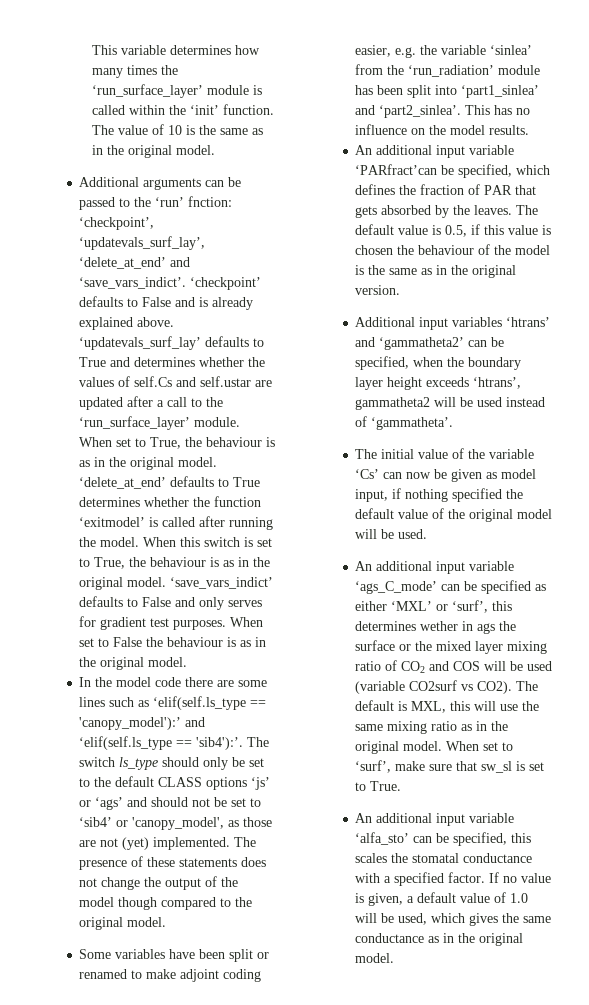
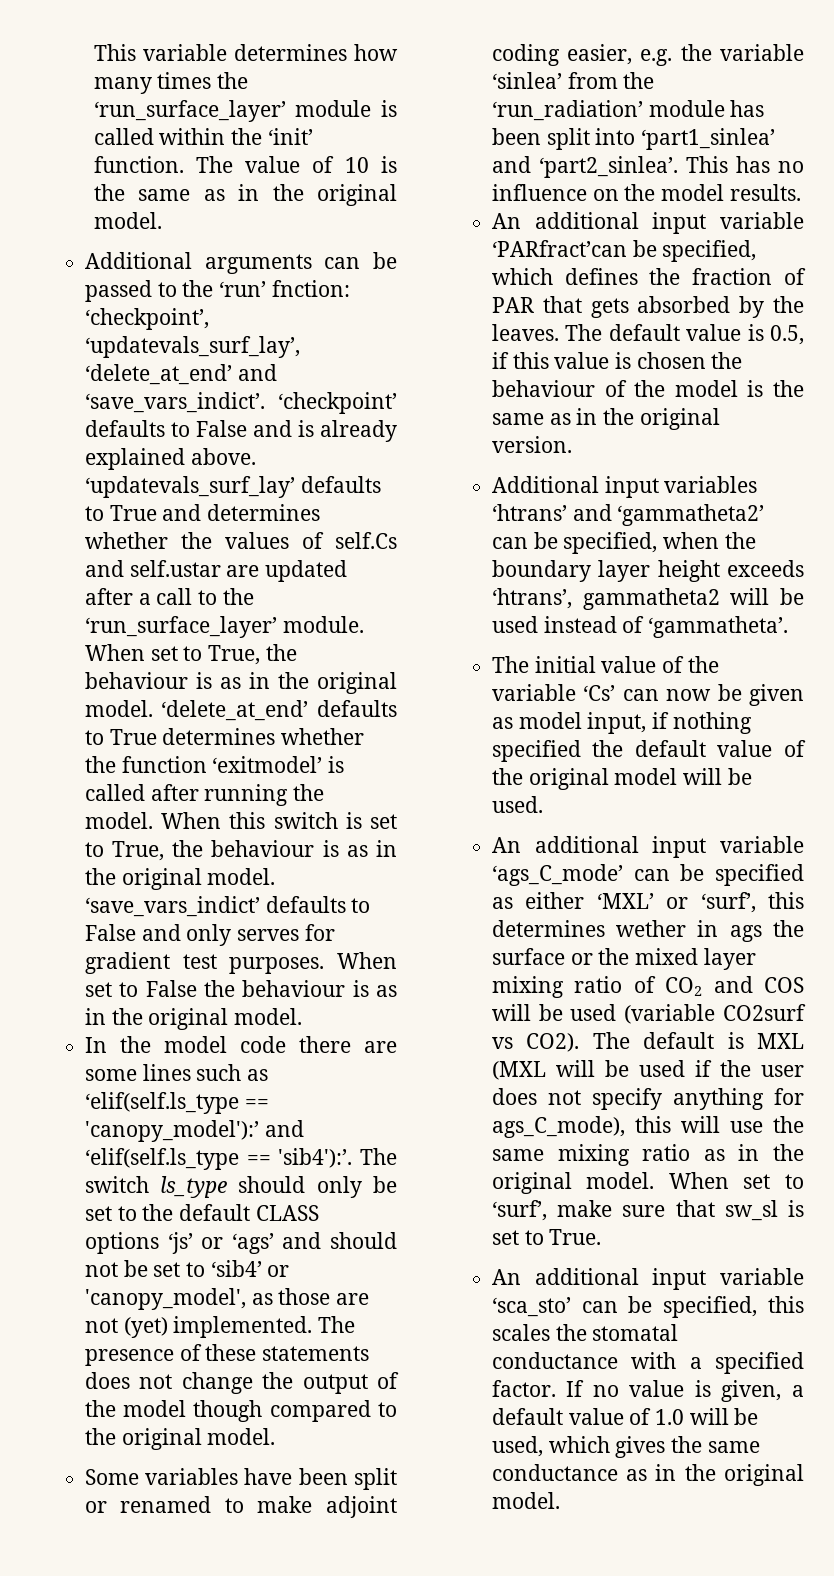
- The default is MXL, this will use the same mixing ratio as in the original model.
+ The default is MXL (MXL will be used if the user does not specify anything for ags_C_mode), this will use the same mixing ratio as in the original model.
- An additional input variable ‘alfa_sto’ can be specified, this scales the stomatal conductance with a specified factor.
+ An additional input variable ‘sca_sto’ can be specified, this scales the stomatal conductance with a specified factor.

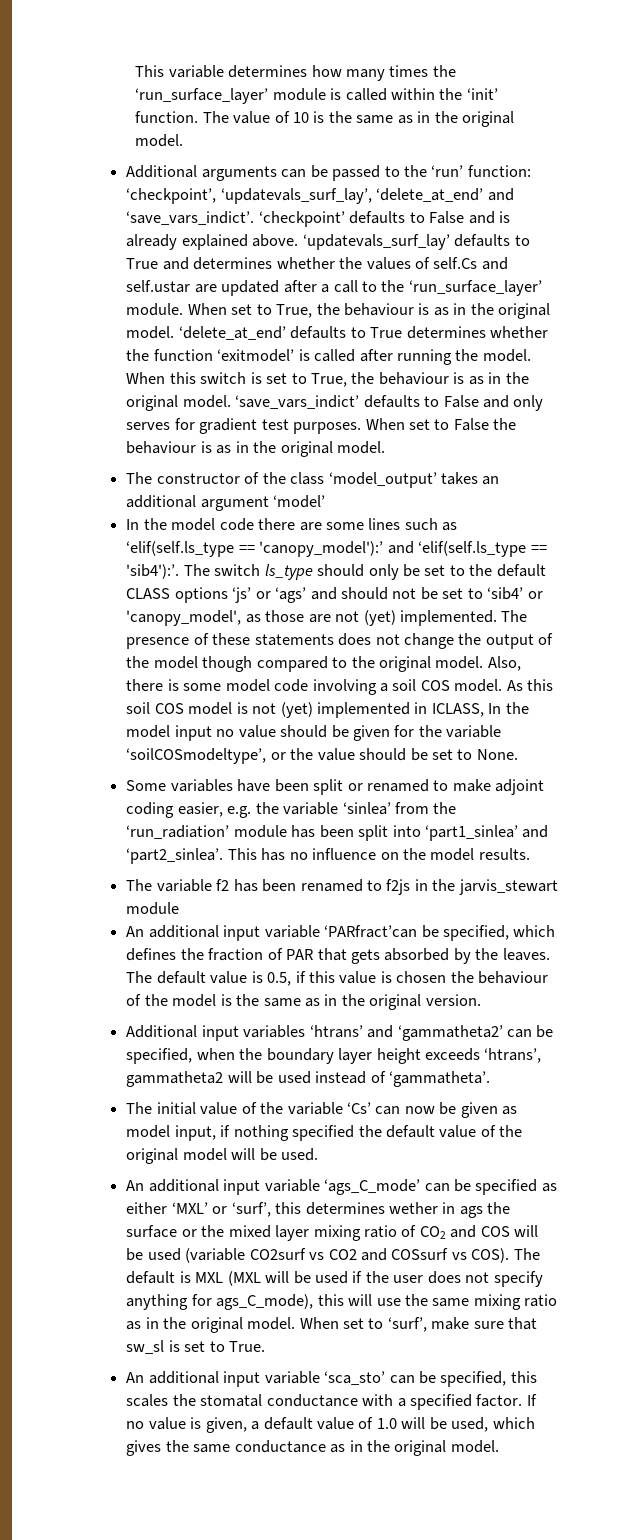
- Additional arguments can be passed to the ‘run’ fnction: ‘checkpoint’, ‘updatevals_surf_lay’, ‘delete_at_end’ and ‘save_vars_indict’.
+ Additional arguments can be passed to the ‘run’ function: ‘checkpoint’, ‘updatevals_surf_lay’, ‘delete_at_end’ and ‘save_vars_indict’.
+ The constructor of the class ‘model_output’ takes an additional argument ‘model’
+ Also, there is some model code involving a soil COS model. As this soil COS model is not (yet) implemented in ICLASS, In the model input no value should be given for the variable ‘soilCOSmodeltype’, or the value should be set to None.
+ The variable f2 has been renamed to f2js in the jarvis_stewart module
- An additional input variable ‘ags_C_mode’ can be specified as either ‘MXL’ or ‘surf’, this determines wether in ags the surface or the mixed layer mixing ratio of CO2 and COS will be used (variable CO2surf vs CO2).
+ An additional input variable ‘ags_C_mode’ can be specified as either ‘MXL’ or ‘surf’, this determines wether in ags the surface or the mixed layer mixing ratio of CO2 and COS will be used (variable CO2surf vs CO2 and COSsurf vs COS).

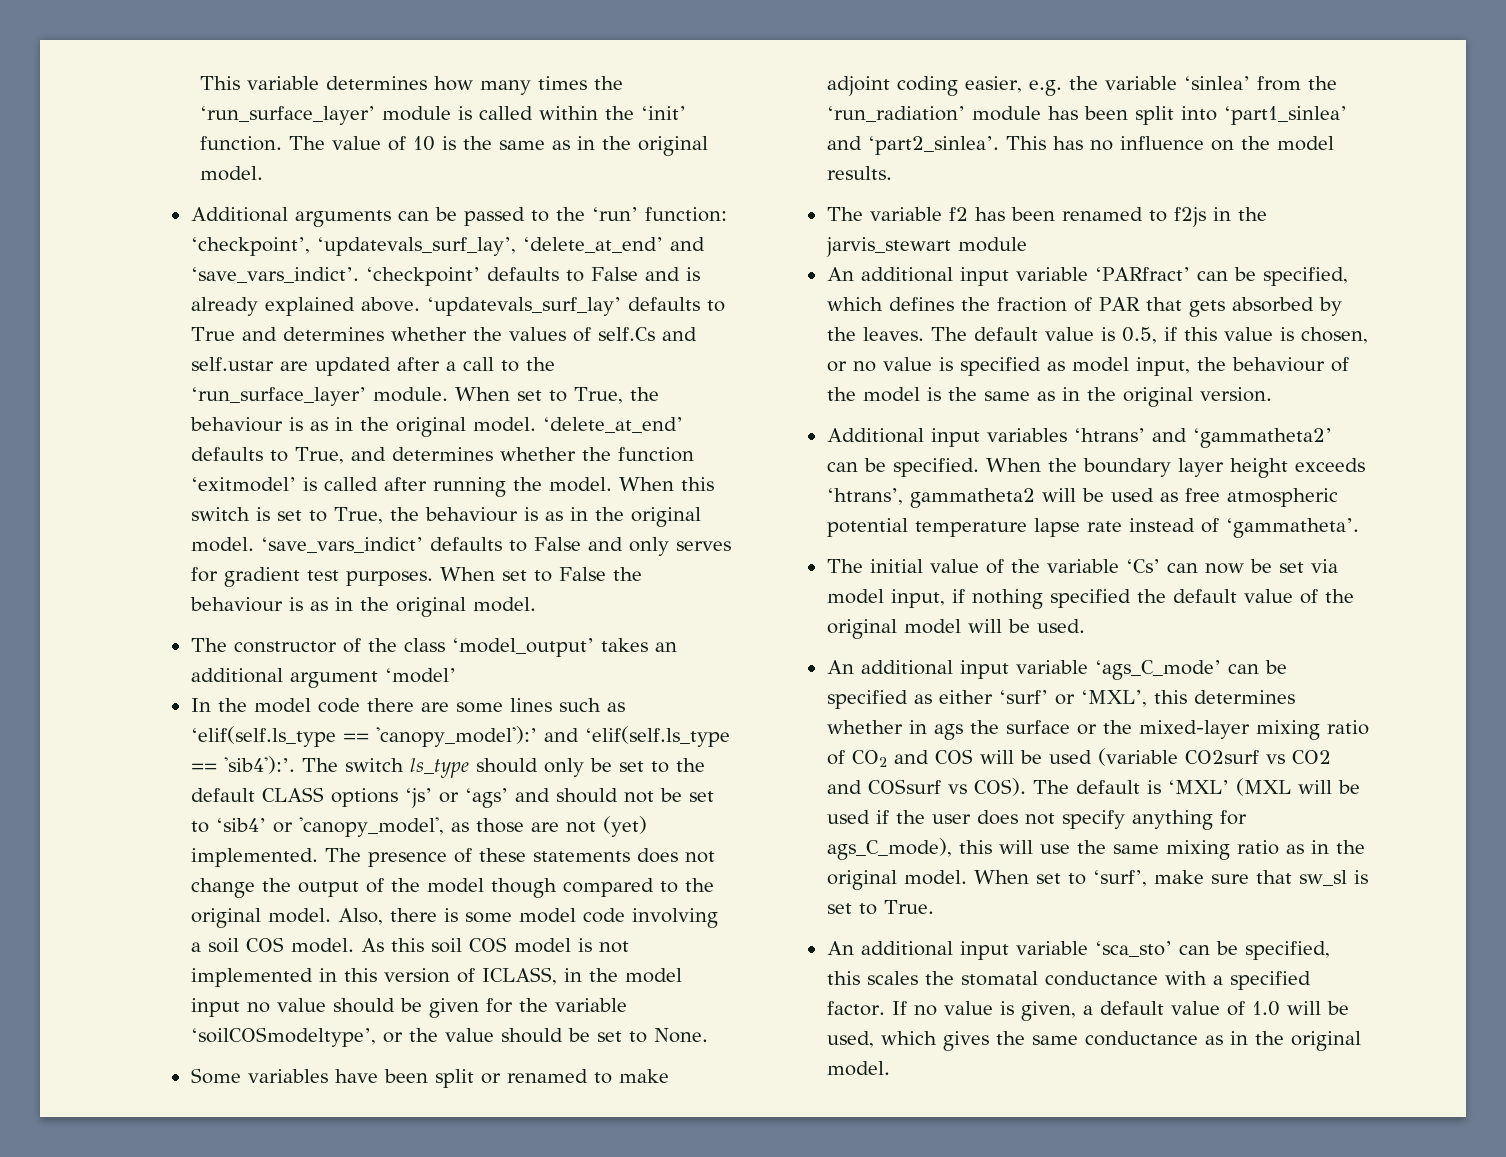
- ‘delete_at_end’ defaults to True determines whether the function ‘exitmodel’ is called after running the model.
+ ‘delete_at_end’ defaults to True, and determines whether the function ‘exitmodel’ is called after running the model.
- As this soil COS model is not (yet) implemented in ICLASS, In the model input no value should be given for the variable ‘soilCOSmodeltype’, or the value should be set to None.
+ As this soil COS model is not implemented in this version of ICLASS, in the model input no value should be given for the variable ‘soilCOSmodeltype’, or the value should be set to None.
- An additional input variable ‘PARfract’can be specified, which defines the fraction of PAR that gets absorbed by the leaves.
+ An additional input variable ‘PARfract’ can be specified, which defines the fraction of PAR that gets absorbed by the leaves.
- The default value is 0.5, if this value is chosen the behaviour of the model is the same as in the original version.
+ The default value is 0.5, if this value is chosen, or no value is specified as model input, the behaviour of the model is the same as in the original version.
- Additional input variables ‘htrans’ and ‘gammatheta2’ can be specified, when the boundary layer height exceeds ‘htrans’, gammatheta2 will be used instead of ‘gammatheta’.
+ Additional input variables ‘htrans’ and ‘gammatheta2’ can be specified. When the boundary layer height exceeds ‘htrans’, gammatheta2 will be used as free atmospheric potential temperature lapse rate instead of ‘gammatheta’.
- The initial value of the variable ‘Cs’ can now be given as model input, if nothing specified the default value of the original model will be used.
+ The initial value of the variable ‘Cs’ can now be set via model input, if nothing specified the default value of the original model will be used.
- An additional input variable ‘ags_C_mode’ can be specified as either ‘MXL’ or ‘surf’, this determines wether in ags the surface or the mixed layer mixing ratio of CO2 and COS will be used (variable CO2surf vs CO2 and COSsurf vs COS).
+ An additional input variable ‘ags_C_mode’ can be specified as either ‘surf’ or ‘MXL’, this determines whether in ags the surface or the mixed-layer mixing ratio of CO2 and COS will be used (variable CO2surf vs CO2 and COSsurf vs COS).
- The default is MXL (MXL will be used if the user does not specify anything for ags_C_mode), this will use the same mixing ratio as in the original model.
+ The default is ‘MXL’ (MXL will be used if the user does not specify anything for ags_C_mode), this will use the same mixing ratio as in the original model.

